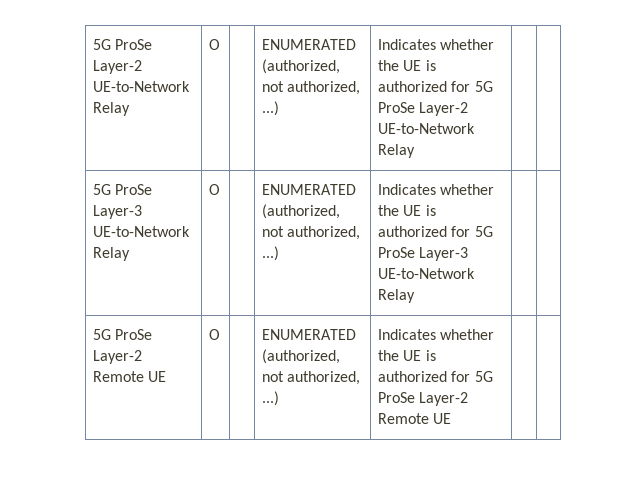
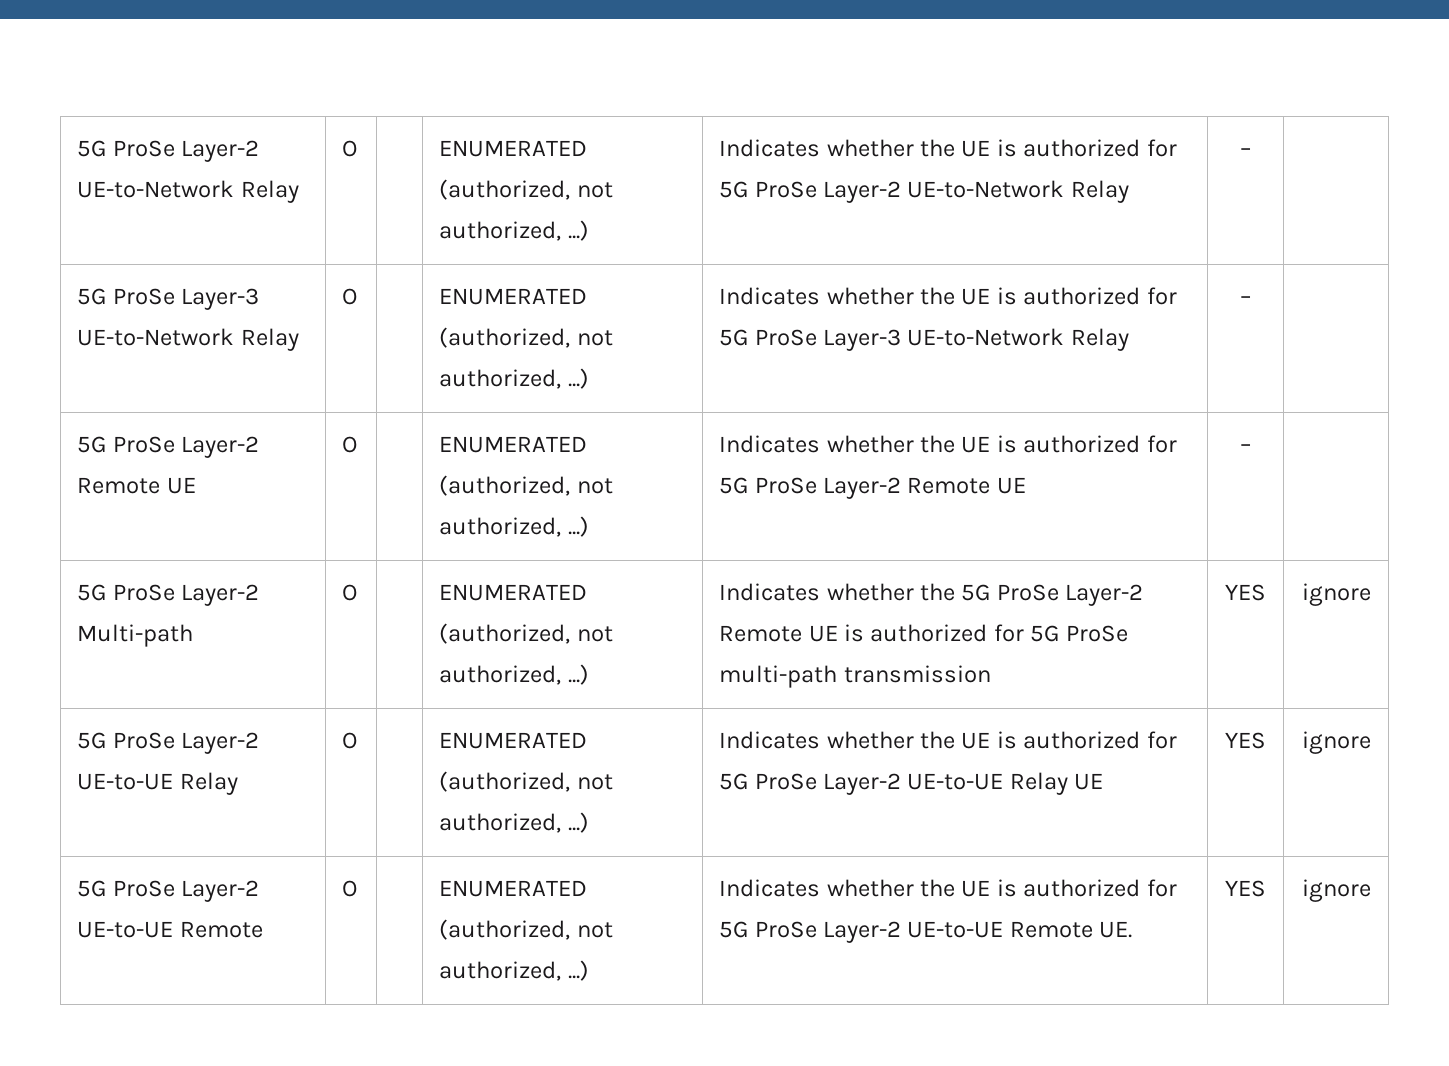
- 5G ProSe Layer-2 UE-to-Network Relay | O | | ENUMERATED (authorized, not authorized, ...) | Indicates whether the UE is authorized for 5G ProSe Layer-2 UE-to-Network Relay | |
+ 5G ProSe Layer-2 UE-to-Network Relay | O | | ENUMERATED (authorized, not authorized, ...) | Indicates whether the UE is authorized for 5G ProSe Layer-2 UE-to-Network Relay | – |
- 5G ProSe Layer-3 UE-to-Network Relay | O | | ENUMERATED (authorized, not authorized, ...) | Indicates whether the UE is authorized for 5G ProSe Layer-3 UE-to-Network Relay | |
+ 5G ProSe Layer-3 UE-to-Network Relay | O | | ENUMERATED (authorized, not authorized, ...) | Indicates whether the UE is authorized for 5G ProSe Layer-3 UE-to-Network Relay | – |
- 5G ProSe Layer-2 Remote UE | O | | ENUMERATED (authorized, not authorized, ...) | Indicates whether the UE is authorized for 5G ProSe Layer-2 Remote UE | |
+ 5G ProSe Layer-2 Remote UE | O | | ENUMERATED (authorized, not authorized, ...) | Indicates whether the UE is authorized for 5G ProSe Layer-2 Remote UE | – |
+ 5G ProSe Layer-2 Multi-path | O | | ENUMERATED (authorized, not authorized, ...) | Indicates whether the 5G ProSe Layer-2 Remote UE is authorized for 5G ProSe multi-path transmission | YES | ignore
+ 5G ProSe Layer-2 UE-to-UE Relay | O | | ENUMERATED (authorized, not authorized, ...) | Indicates whether the UE is authorized for 5G ProSe Layer-2 UE-to-UE Relay UE | YES | ignore
+ 5G ProSe Layer-2 UE-to-UE Remote | O | | ENUMERATED (authorized, not authorized, ...) | Indicates whether the UE is authorized for 5G ProSe Layer-2 UE-to-UE Remote UE. | YES | ignore

